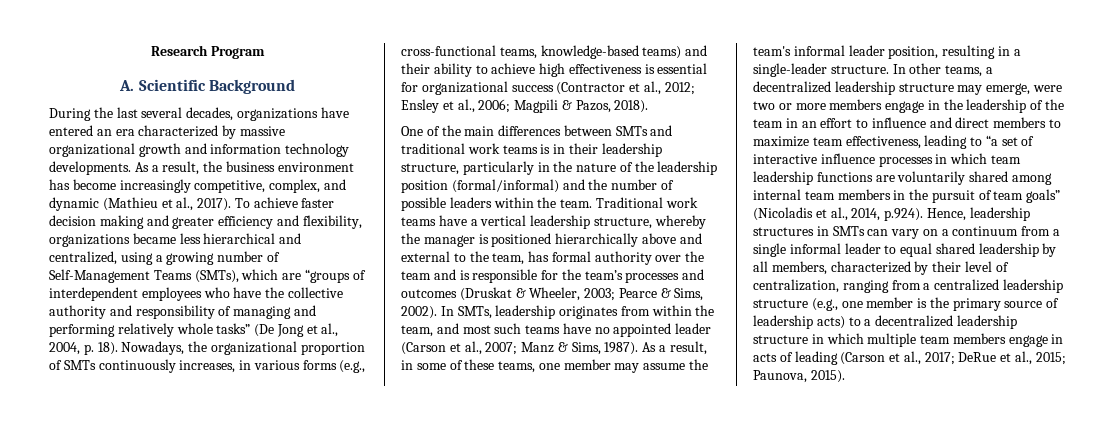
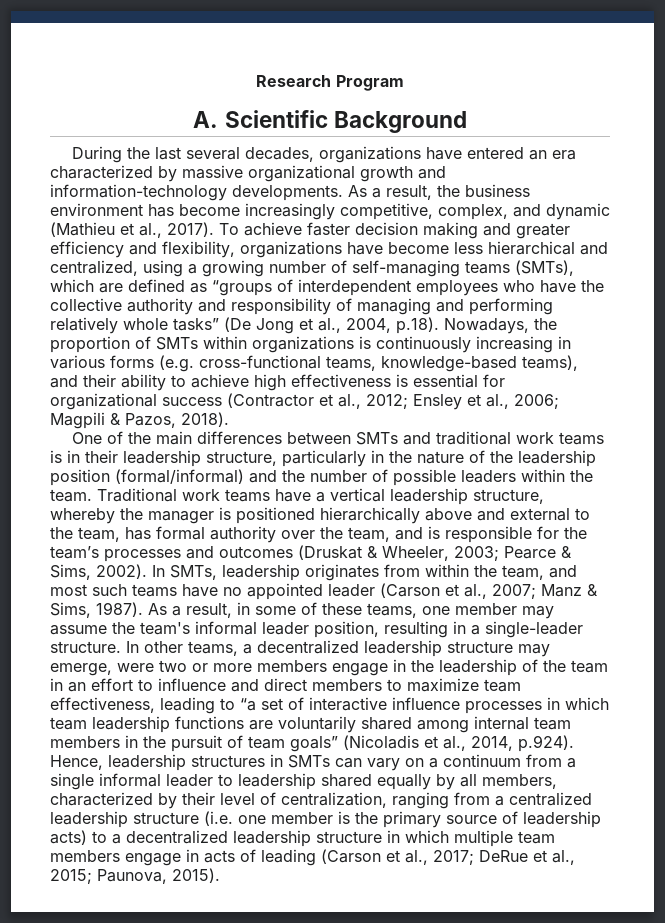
- During the last several decades, organizations have entered an era characterized by massive organizational growth and information technology developments.
+ During the last several decades, organizations have entered an era characterized by massive organizational growth and information-technology developments.
- To achieve faster decision making and greater efficiency and flexibility, organizations became less hierarchical and centralized, using a growing number of Self-Management Teams (SMTs), which are “groups of interdependent employees who have the collective authority and responsibility of managing and performing relatively whole tasks” (De Jong et al., 2004, p. 18). Nowadays, the organizational proportion of SMTs continuously increases, in various forms (e.g., cross-functional teams, knowledge-based teams) and their ability to achieve high effectiveness is essential for organizational success (Contractor et al., 2012;
+ To achieve faster decision making and greater efficiency and flexibility, organizations have become less hierarchical and centralized, using a growing number of self-managing teams (SMTs), which are defined as “groups of interdependent employees who have the collective authority and responsibility of managing and performing relatively whole tasks” (De Jong et al., 2004, p.18). Nowadays, the proportion of SMTs within organizations is continuously increasing in various forms (e.g. cross-functional teams, knowledge-based teams), and their ability to achieve high effectiveness is essential for organizational success (Contractor et al., 2012;
- Traditional work teams have a vertical leadership structure, whereby the manager is positioned hierarchically above and external to the team, has formal authority over the team and is responsible for the team’s processes and outcomes (Druskat & Wheeler, 2003; Pearce & Sims, 2002).
+ Traditional work teams have a vertical leadership structure, whereby the manager is positioned hierarchically above and external to the team, has formal authority over the team, and is responsible for the team’s processes and outcomes (Druskat & Wheeler, 2003; Pearce & Sims, 2002).
- In other teams, a decentralized leadership structure may emerge, were two or more members engage in the leadership of the team in an effort to influence and direct members to maximize team effectiveness, leading to “a set of interactive influence processes in which team leadership functions are voluntarily shared among internal team members in the pursuit of team goals” (Nicoladis et al., 2014, p.924). Hence, leadership structures in SMTs can vary on a continuum from a single informal leader to equal shared leadership by all members, characterized by their level of centralization, ranging from a centralized leadership structure (e.g., one member is the primary source of leadership acts) to a decentralized leadership structure in which multiple team members engage in acts of leading (Carson et al., 2017;
+ In other teams, a decentralized leadership structure may emerge, were two or more members engage in the leadership of the team in an effort to influence and direct members to maximize team effectiveness, leading to “a set of interactive influence processes in which team leadership functions are voluntarily shared among internal team members in the pursuit of team goals” (Nicoladis et al., 2014, p.924). Hence, leadership structures in SMTs can vary on a continuum from a single informal leader to leadership shared equally by all members, characterized by their level of centralization, ranging from a centralized leadership structure (i.e. one member is the primary source of leadership acts) to a decentralized leadership structure in which multiple team members engage in acts of leading (Carson et al., 2017;

